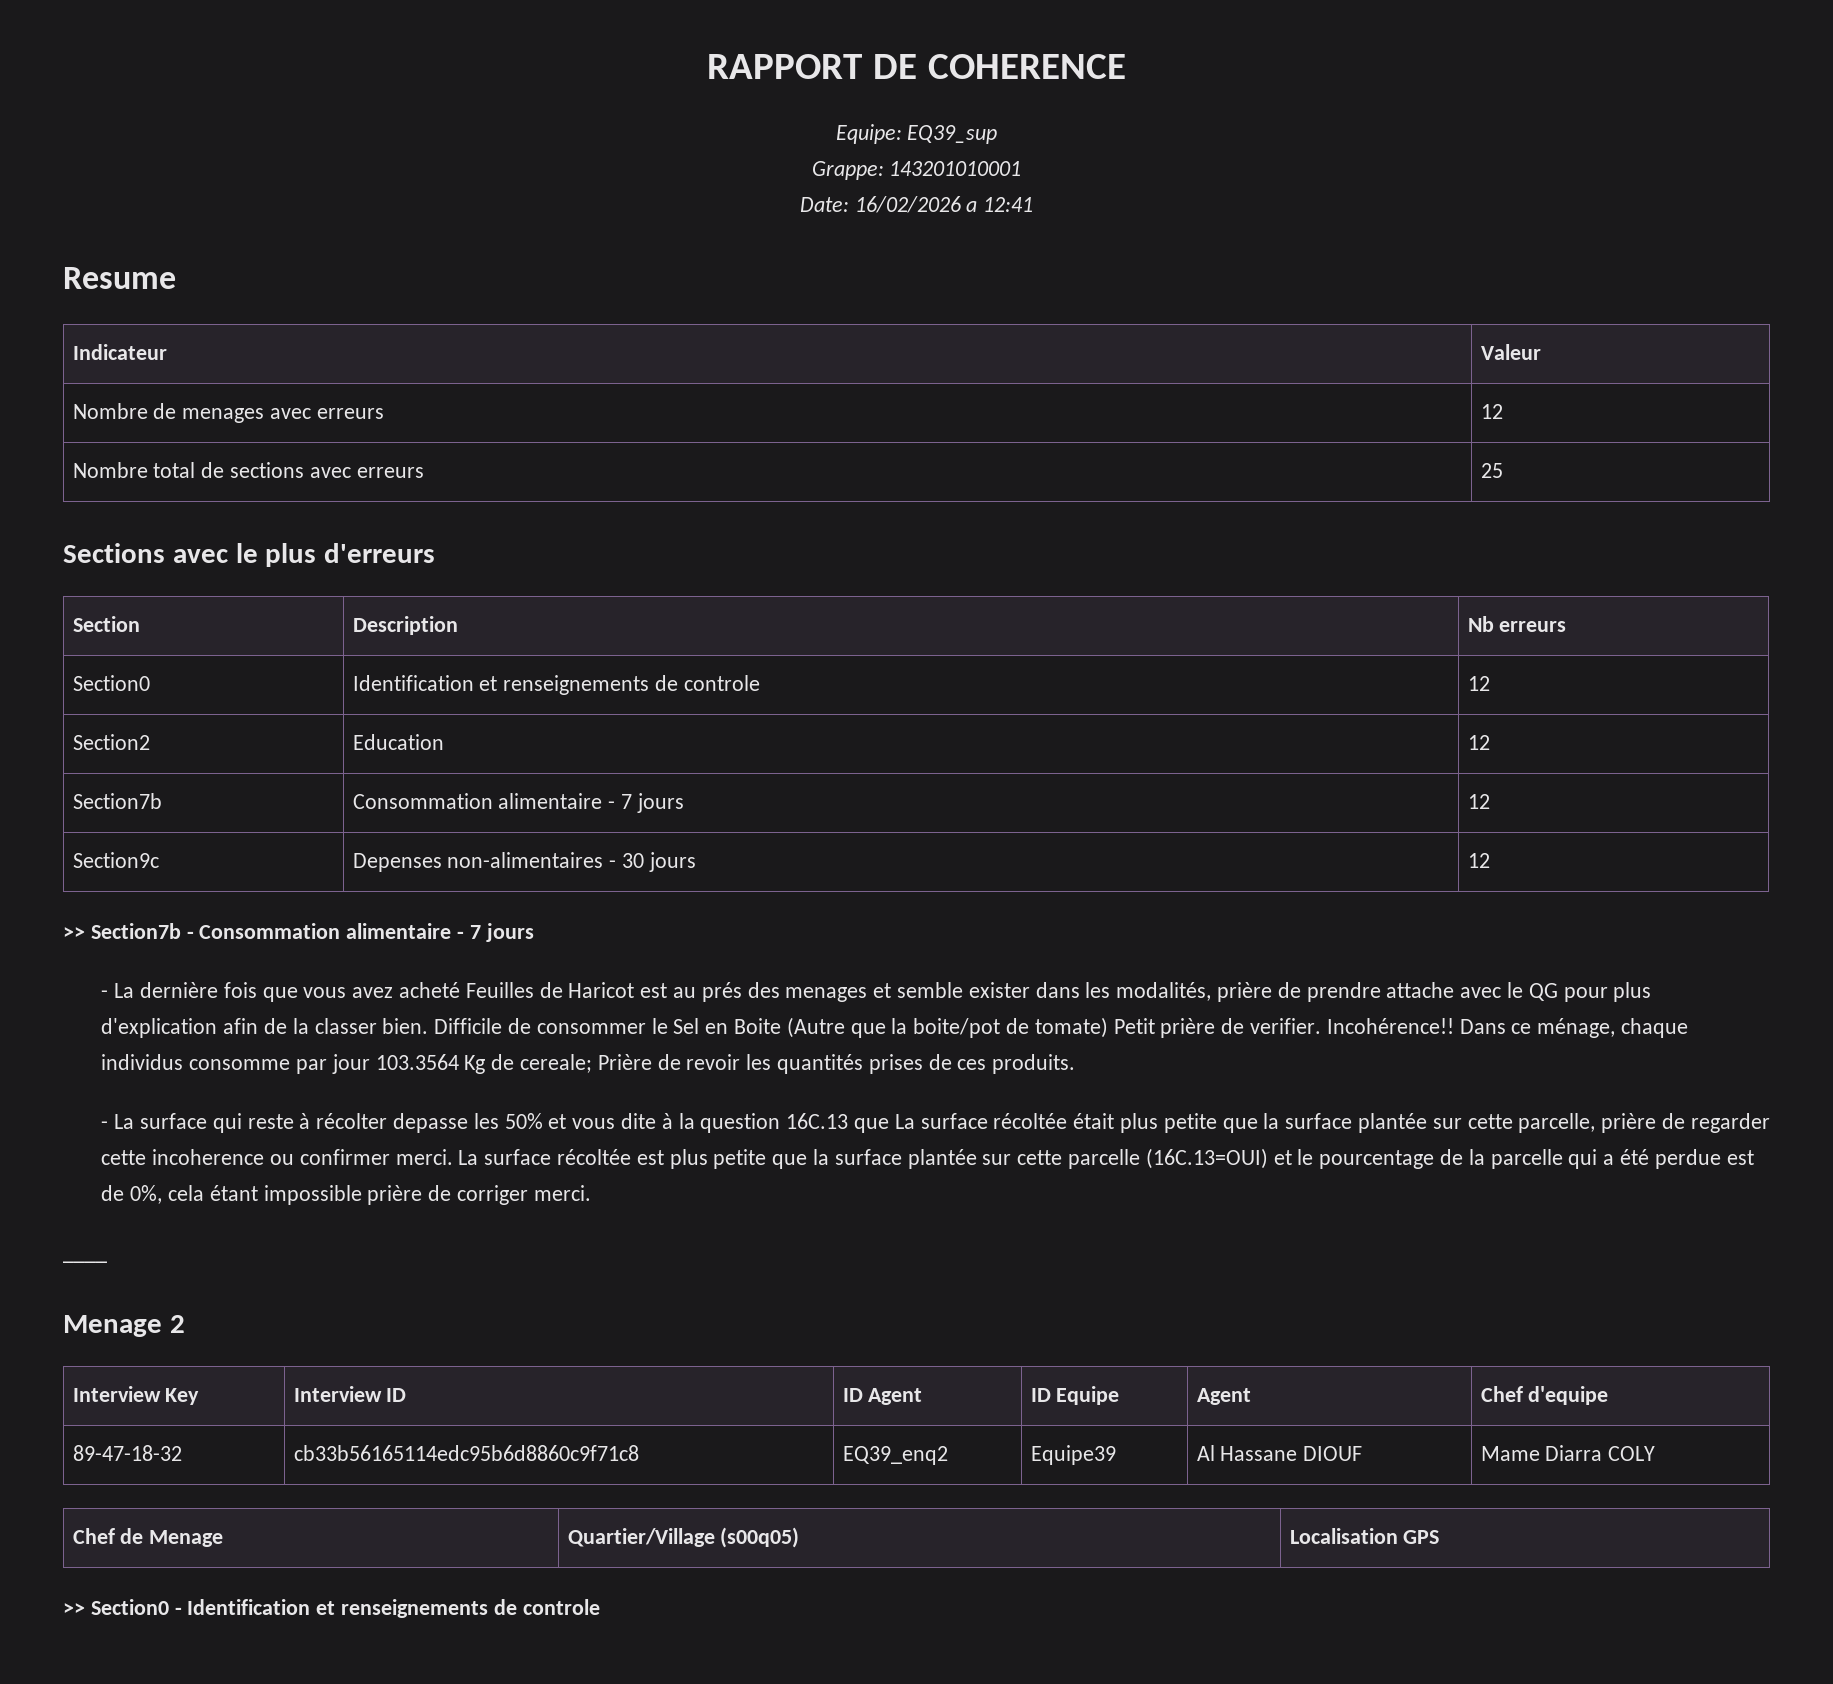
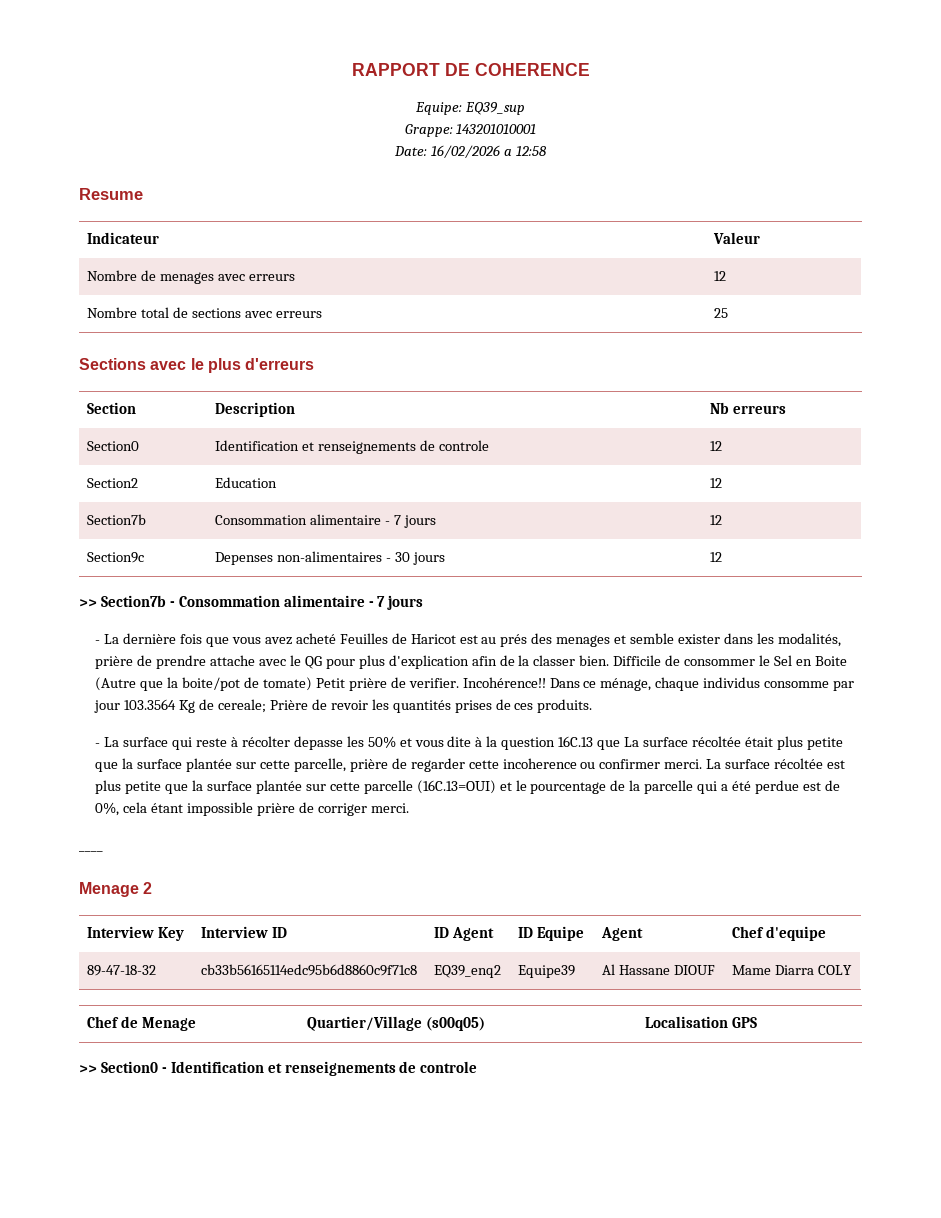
- Date: 16/02/2026 a 12:41
+ Date: 16/02/2026 a 12:58

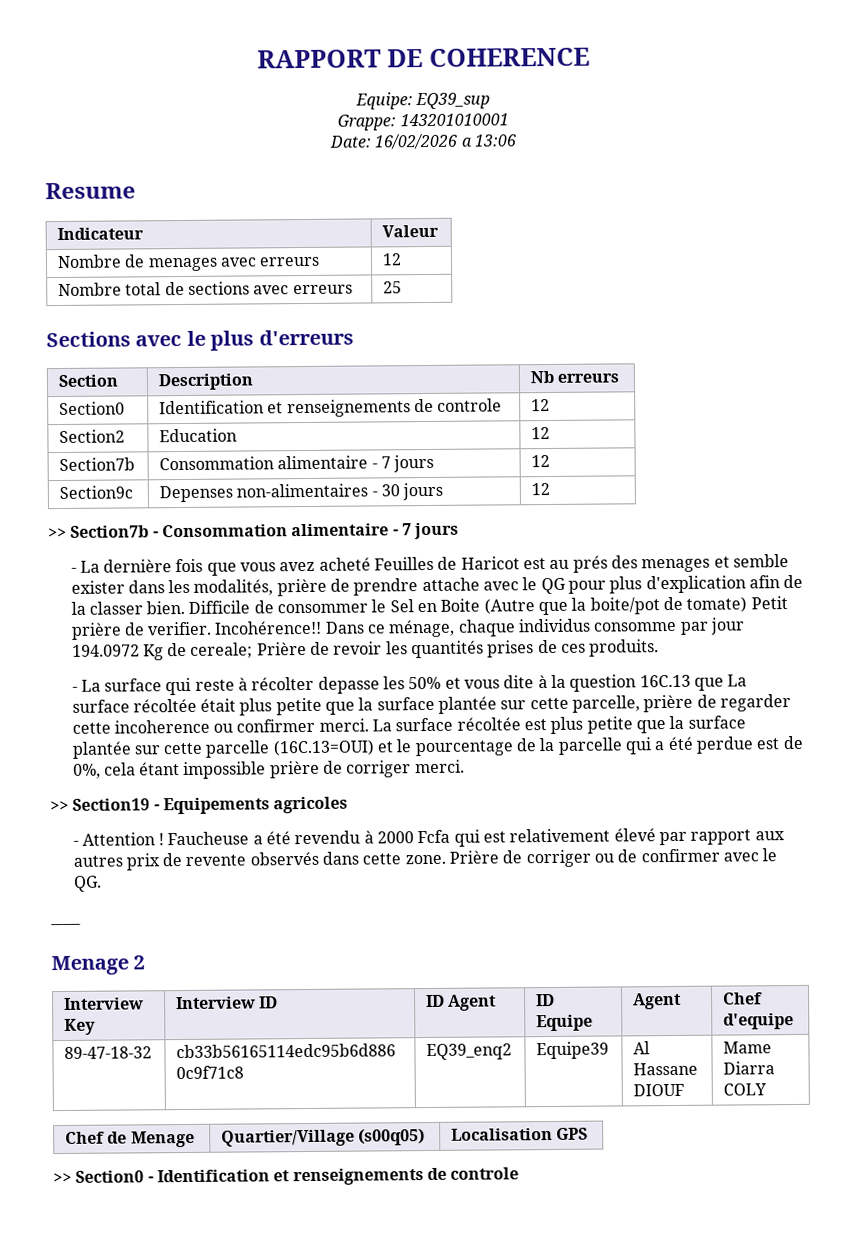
- Date: 16/02/2026 a 12:58
+ Date: 16/02/2026 a 13:06
- Dans ce ménage, chaque individus consomme par jour 103.3564 Kg de cereale; Prière de revoir les quantités prises de ces produits.
+ Dans ce ménage, chaque individus consomme par jour 194.0972 Kg de cereale; Prière de revoir les quantités prises de ces produits.
+ >> Section19 - Equipements agricoles
+ - Attention ! Faucheuse a été revendu à 2000 Fcfa qui est relativement élevé par rapport aux autres prix de revente observés dans cette zone. Prière de corriger ou de confirmer avec le QG.

